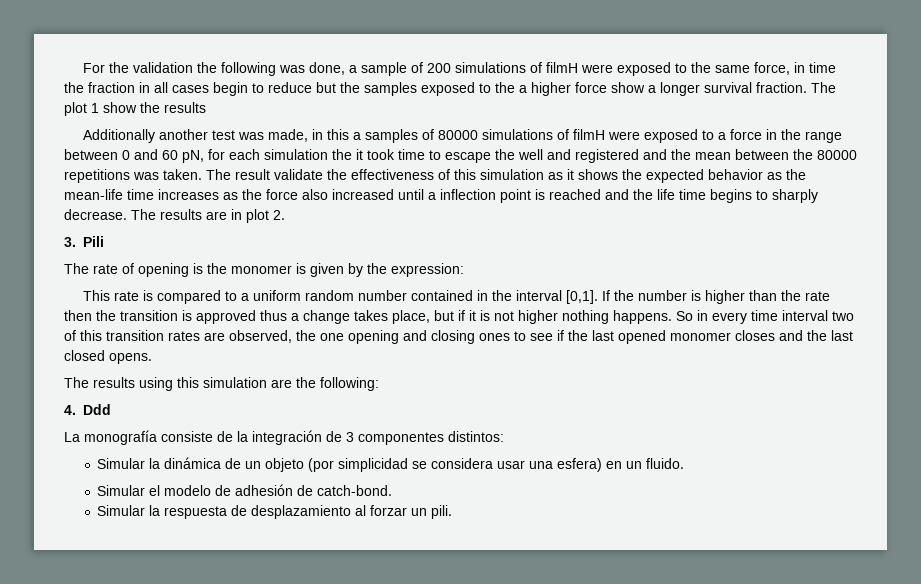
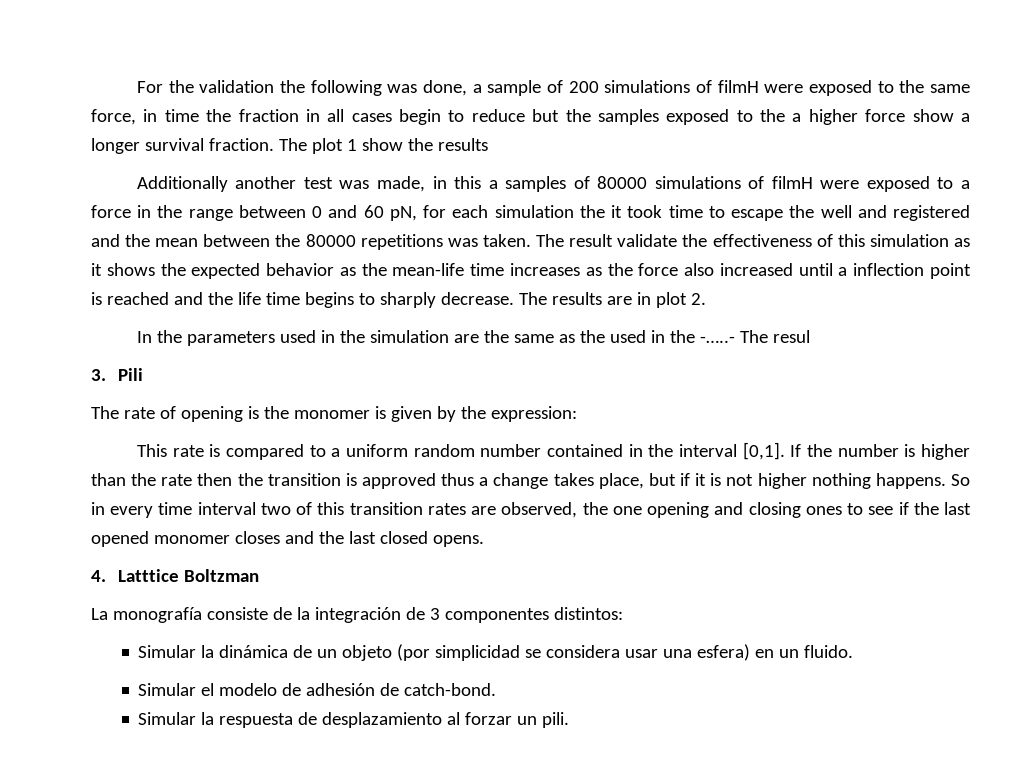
+ In the parameters used in the simulation are the same as the used in the -…..- The resul
- The results using this simulation are the following:
- 4. Ddd
+ 4. Latttice Boltzman

